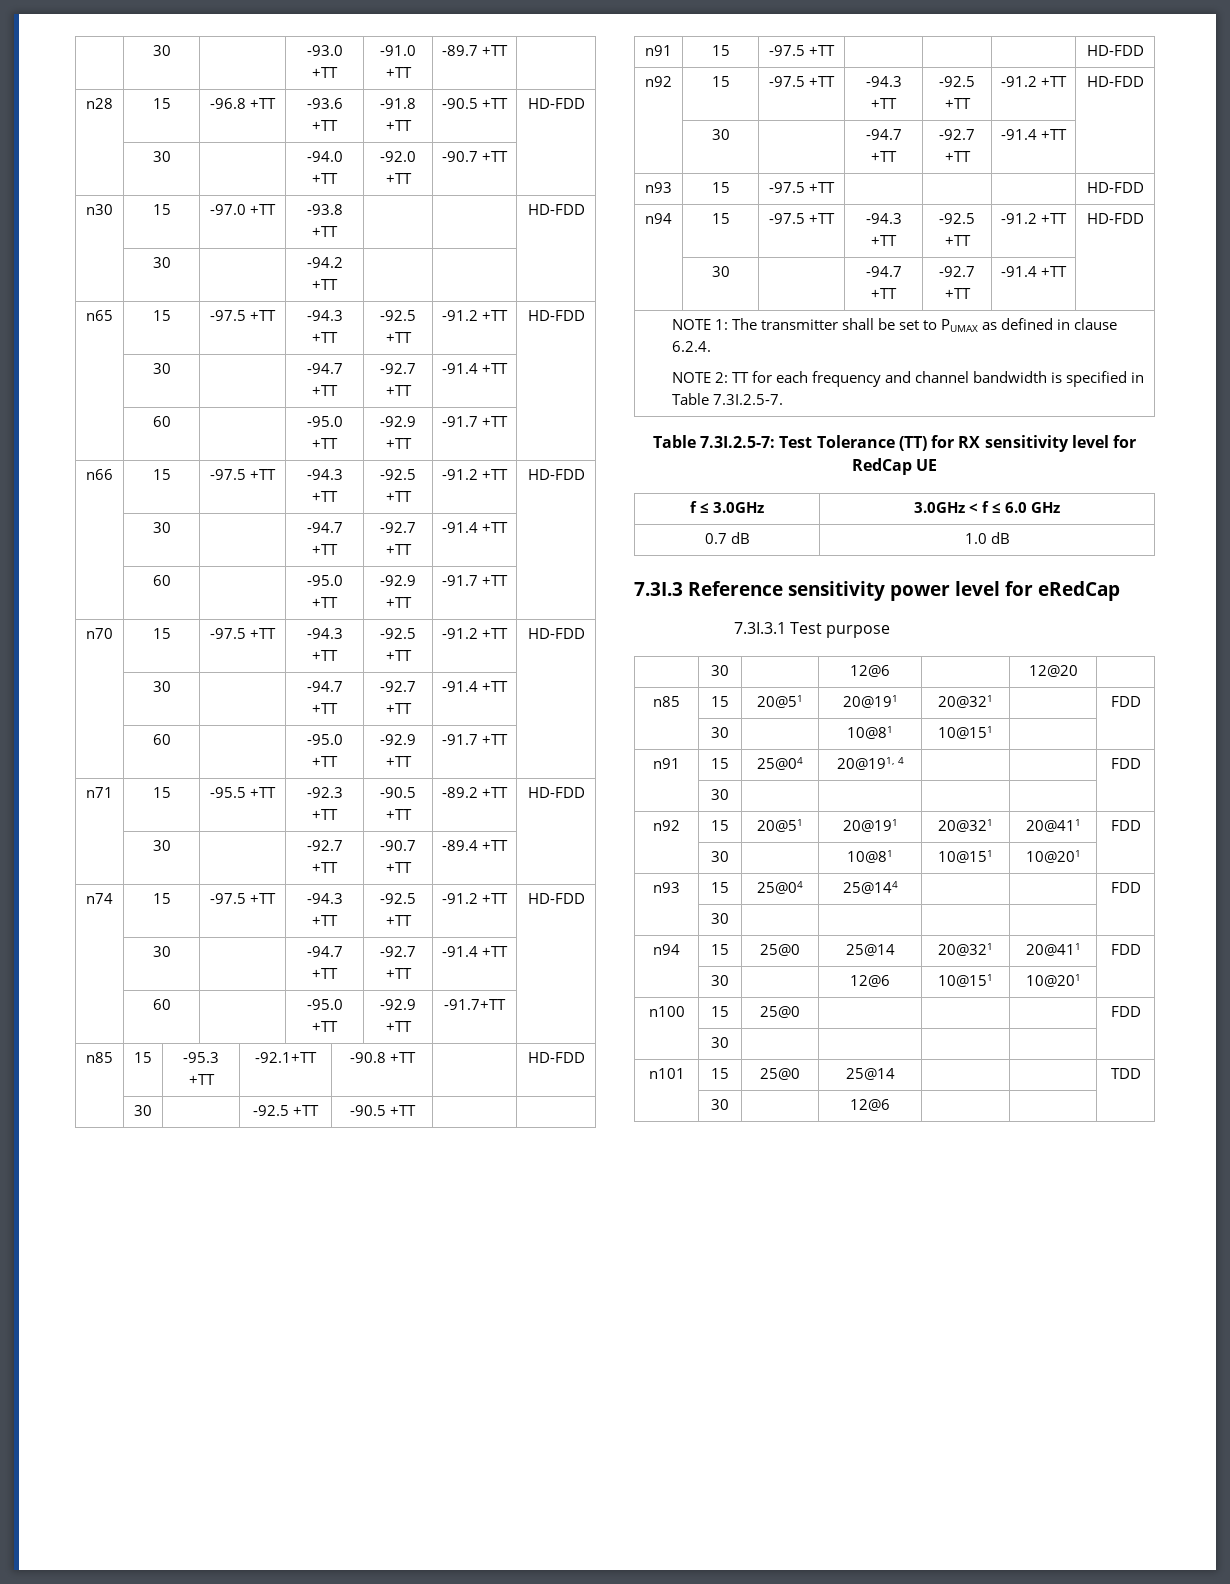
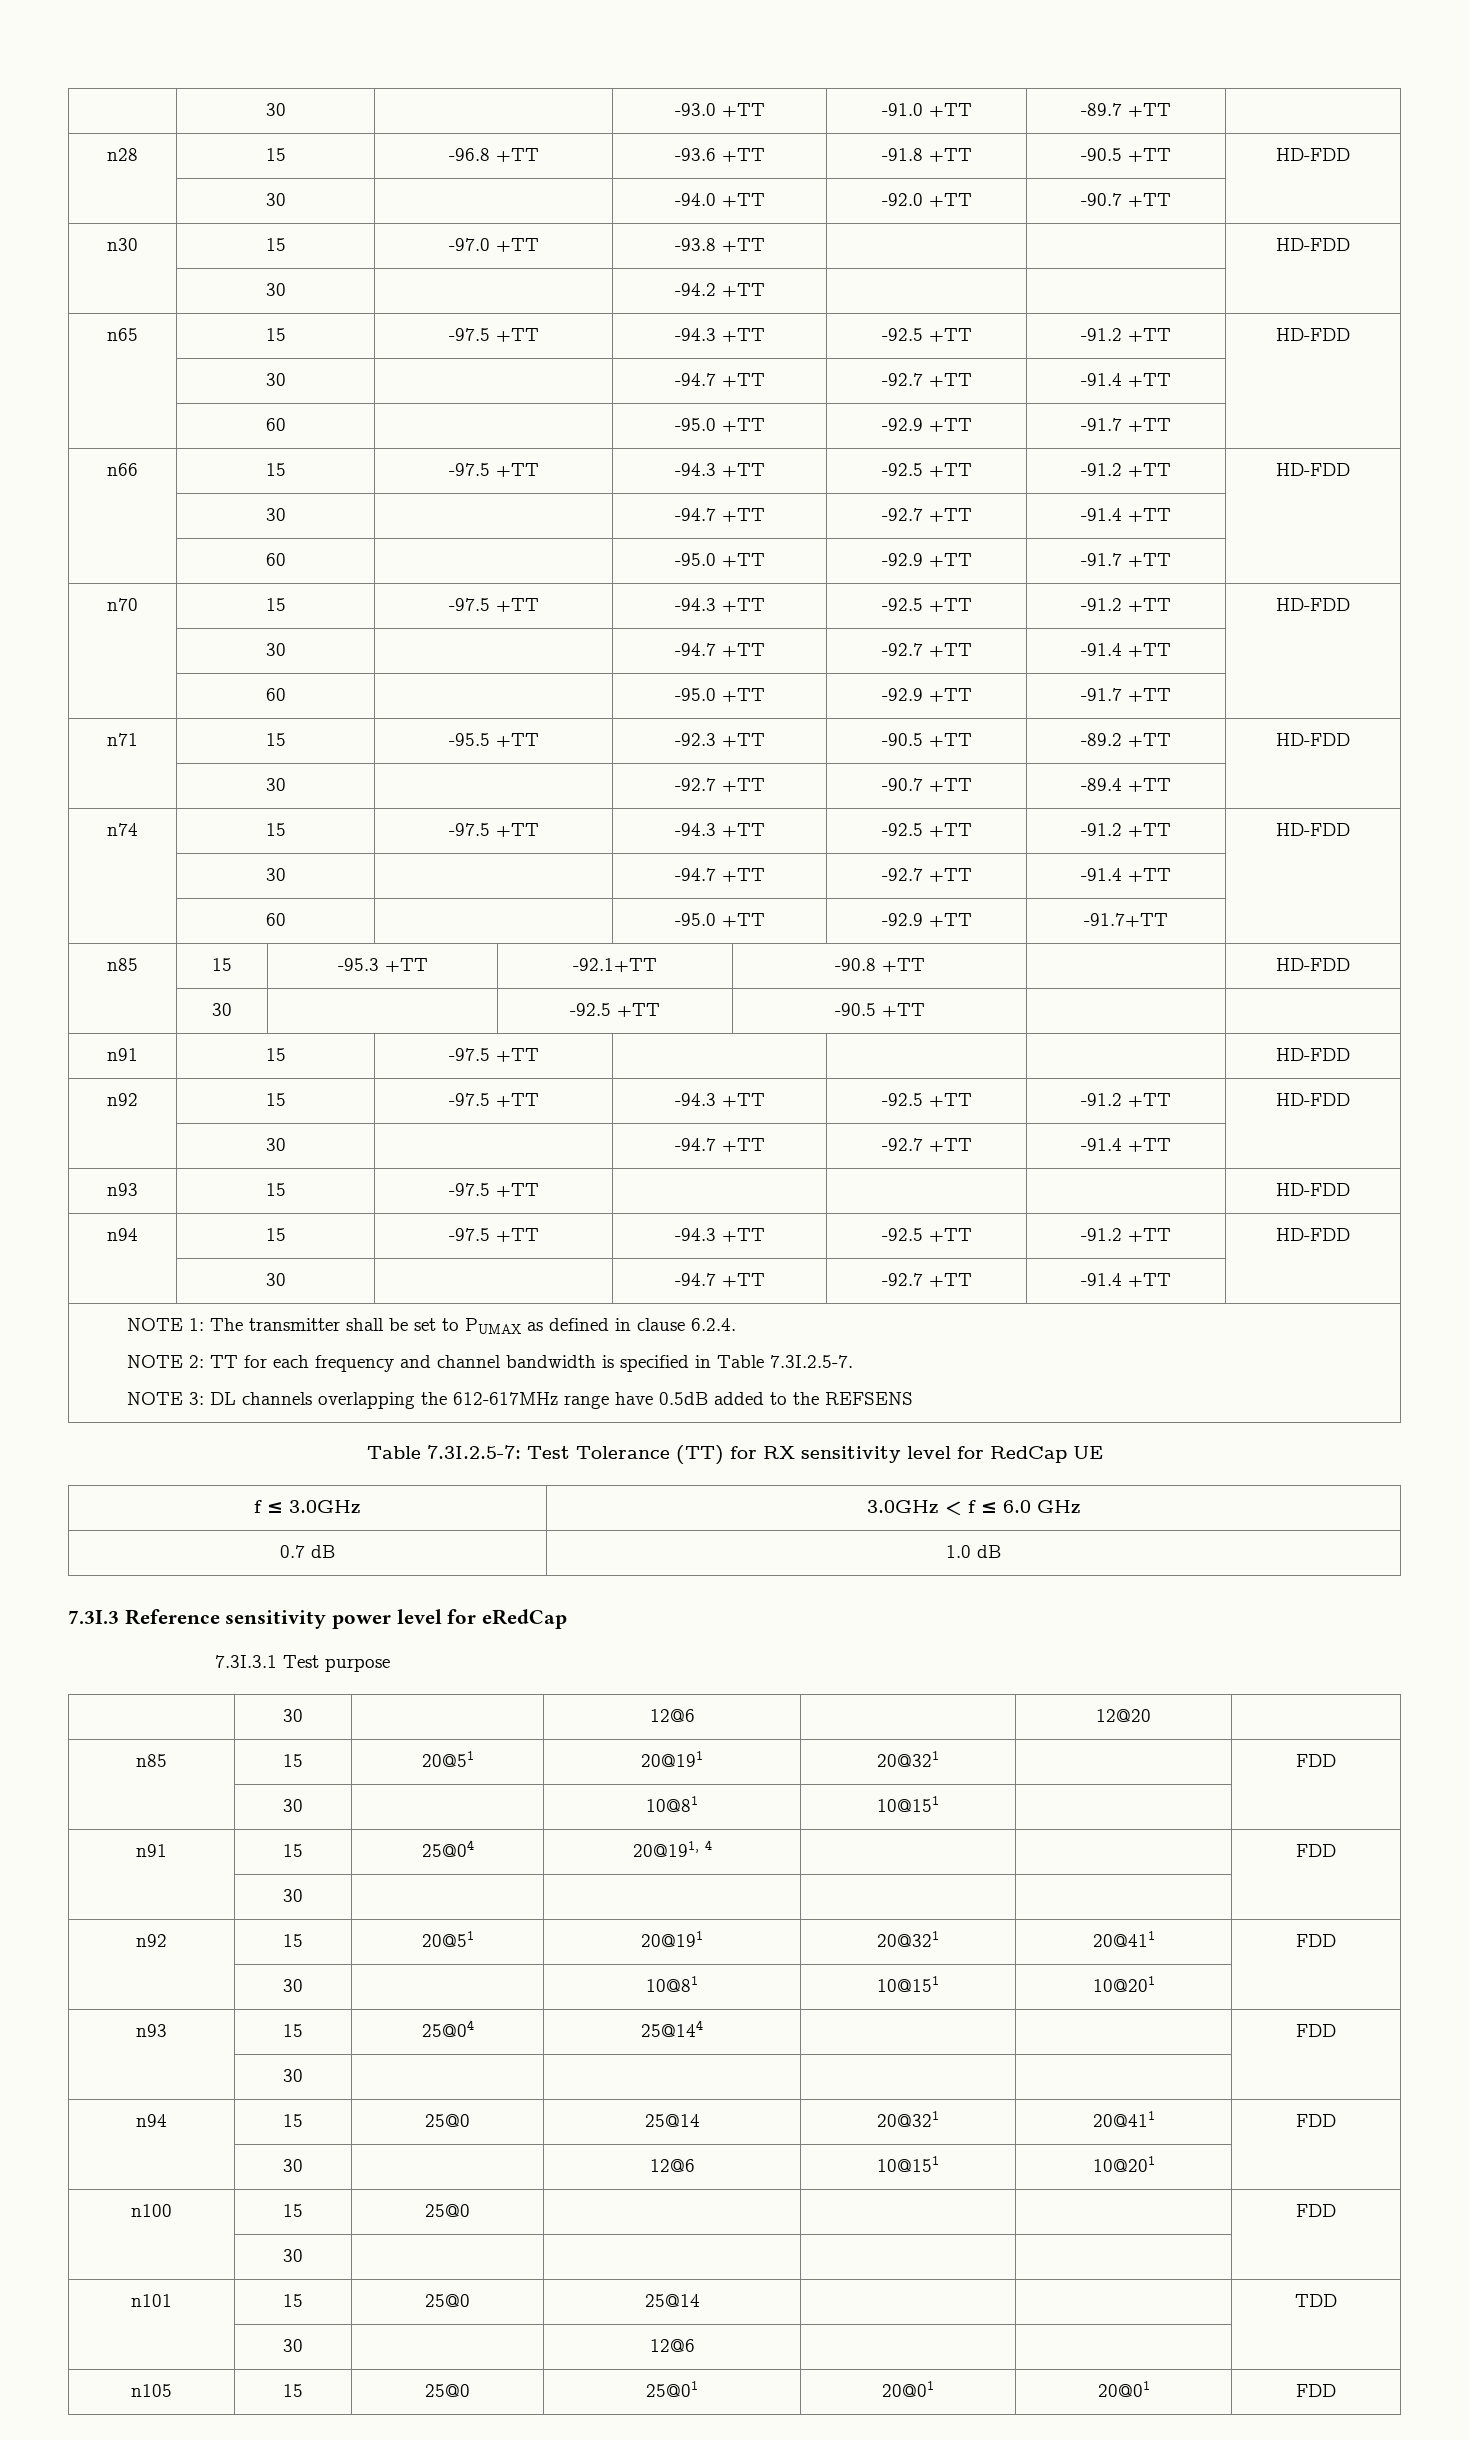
+ NOTE 3: DL channels overlapping the 612-617MHz range have 0.5dB added to the REFSENS
+ n105 | 15 | 25@0 | 25@01 | 20@01 | 20@01 | FDD

